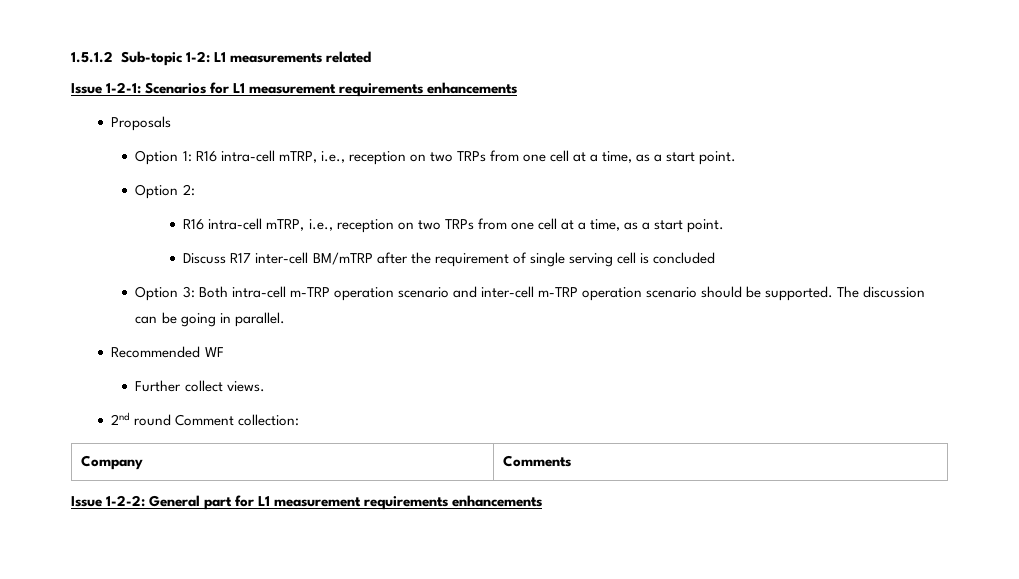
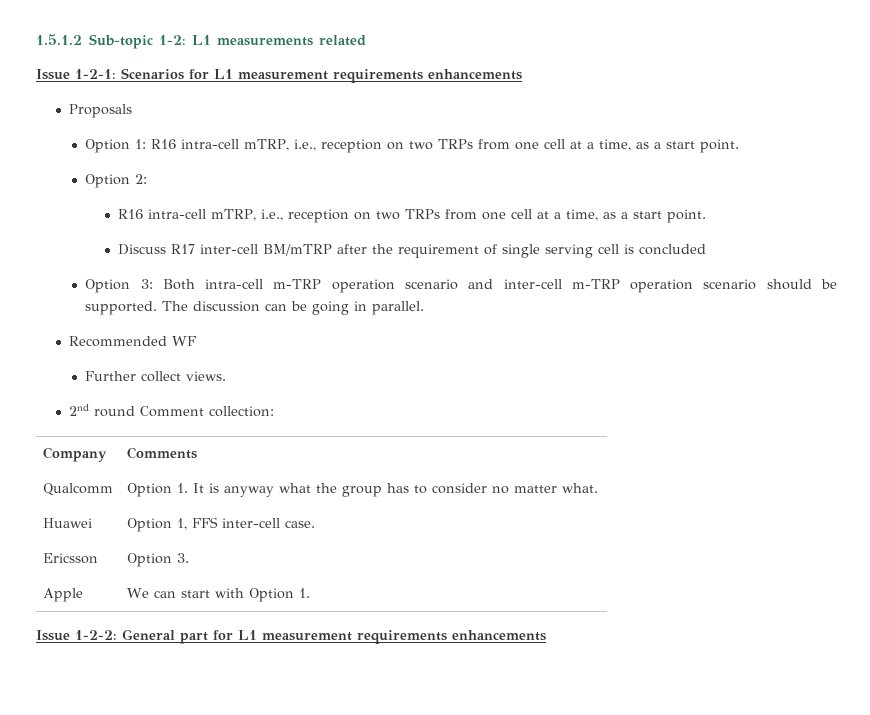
+ Qualcomm | Option 1. It is anyway what the group has to consider no matter what.
+ Huawei | Option 1, FFS inter-cell case.
+ Ericsson | Option 3.
+ Apple | We can start with Option 1.

